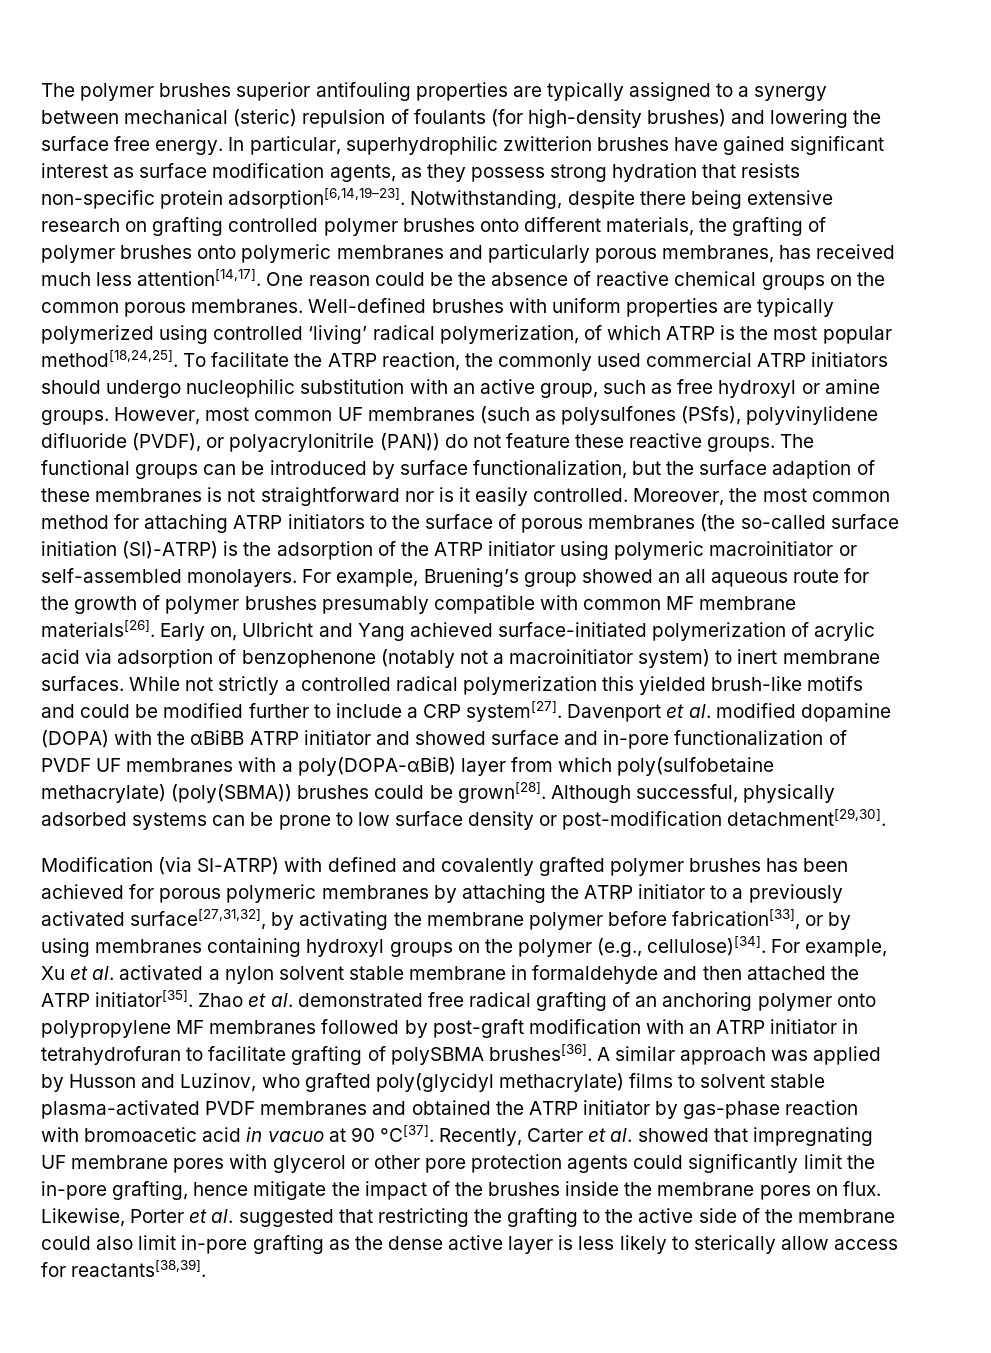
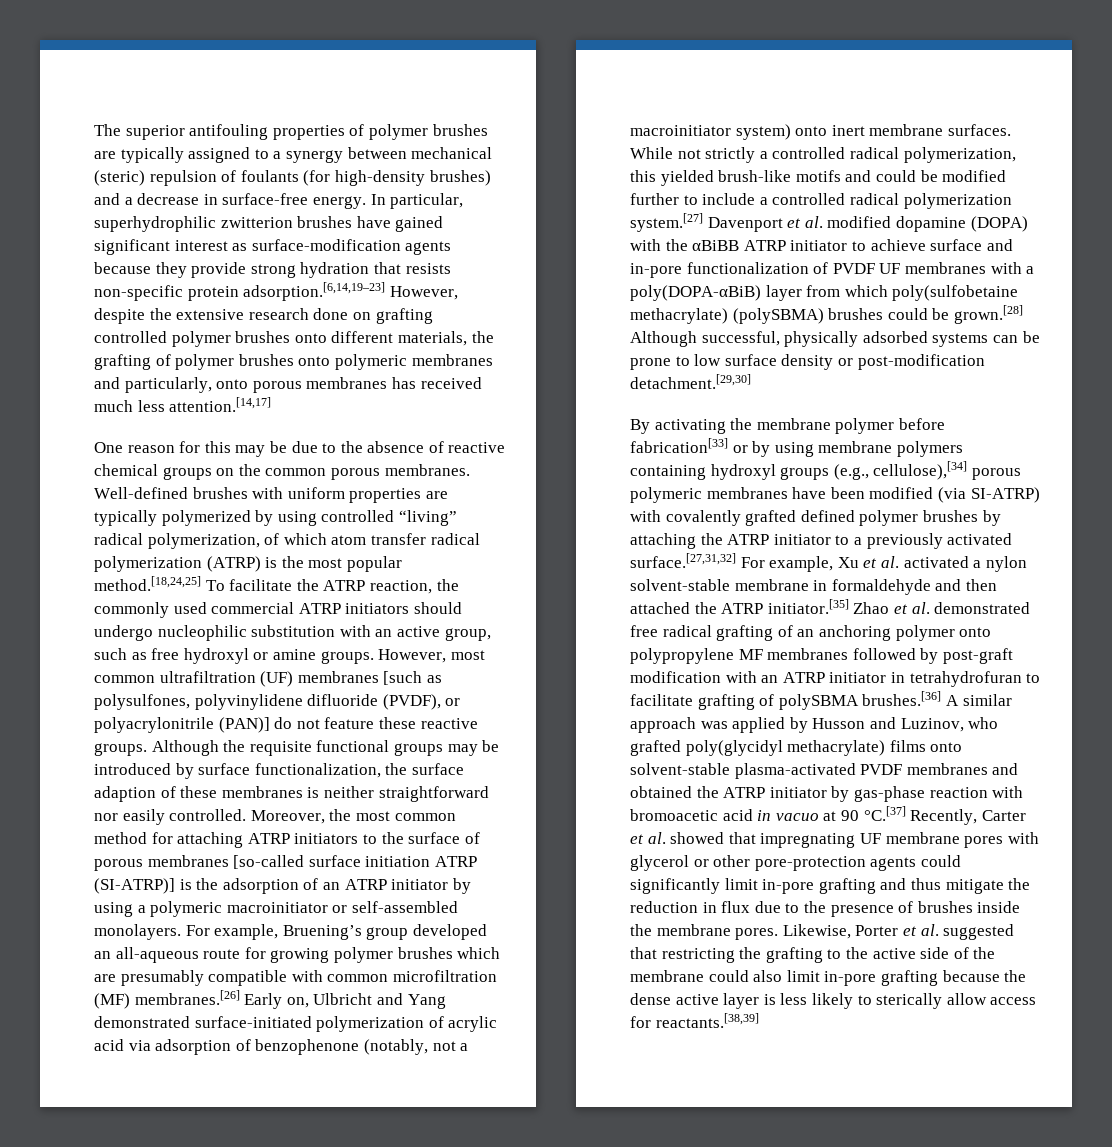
- The polymer brushes superior antifouling properties are typically assigned to a synergy between mechanical (steric) repulsion of foulants (for high-density brushes) and lowering the surface free energy.
+ The superior antifouling properties of polymer brushes are typically assigned to a synergy between mechanical (steric) repulsion of foulants (for high-density brushes) and a decrease in surface-free energy.
- In particular, superhydrophilic zwitterion brushes have gained significant interest as surface modification agents, as they possess strong hydration that resists non-specific protein adsorption[6,14,19–23]. Notwithstanding, despite there being extensive research on grafting controlled polymer brushes onto different materials, the grafting of polymer brushes onto polymeric membranes and particularly porous membranes, has received much less attention[14,17]. One reason could be the absence of reactive chemical groups on the common porous membranes.
+ In particular, superhydrophilic zwitterion brushes have gained significant interest as surface-modification agents because they provide strong hydration that resists non-specific protein adsorption.[6,14,19–23] However, despite the extensive research done on grafting controlled polymer brushes onto different materials, the grafting of polymer brushes onto polymeric membranes and particularly, onto porous membranes has received much less attention.[14,17]
+ One reason for this may be due to the absence of reactive chemical groups on the common porous membranes.
- Well-defined brushes with uniform properties are typically polymerized using controlled ‘living’ radical polymerization, of which ATRP is the most popular method[18,24,25]. To facilitate the ATRP reaction, the commonly used commercial ATRP initiators should undergo nucleophilic substitution with an active group, such as free hydroxyl or amine groups.
+ Well-defined brushes with uniform properties are typically polymerized by using controlled “living” radical polymerization, of which atom transfer radical polymerization (ATRP) is the most popular method.[18,24,25] To facilitate the ATRP reaction, the commonly used commercial ATRP initiators should undergo nucleophilic substitution with an active group, such as free hydroxyl or amine groups.
- However, most common UF membranes (such as polysulfones (PSfs), polyvinylidene difluoride (PVDF), or polyacrylonitrile (PAN)) do not feature these reactive groups.
+ However, most common ultrafiltration (UF) membranes [such as polysulfones, polyvinylidene difluoride (PVDF), or polyacrylonitrile (PAN)] do not feature these reactive groups.
- The functional groups can be introduced by surface functionalization, but the surface adaption of these membranes is not straightforward nor is it easily controlled.
+ Although the requisite functional groups may be introduced by surface functionalization, the surface adaption of these membranes is neither straightforward nor easily controlled.
- Moreover, the most common method for attaching ATRP initiators to the surface of porous membranes (the so-called surface initiation (SI)-ATRP) is the adsorption of the ATRP initiator using polymeric macroinitiator or self-assembled monolayers.
+ Moreover, the most common method for attaching ATRP initiators to the surface of porous membranes [so-called surface initiation ATRP (SI-ATRP)] is the adsorption of an ATRP initiator by using a polymeric macroinitiator or self-assembled monolayers.
- For example, Bruening’s group showed an all aqueous route for the growth of polymer brushes presumably compatible with common MF membrane materials[26]. Early on, Ulbricht and Yang achieved surface-initiated polymerization of acrylic acid via adsorption of benzophenone (notably not a macroinitiator system) to inert membrane surfaces.
+ For example, Bruening’s group developed an all-aqueous route for growing polymer brushes which are presumably compatible with common microfiltration (MF) membranes.[26] Early on, Ulbricht and Yang demonstrated surface-initiated polymerization of acrylic acid via adsorption of benzophenone (notably, not a macroinitiator system) onto inert membrane surfaces.
- While not strictly a controlled radical polymerization this yielded brush-like motifs and could be modified further to include a CRP system[27]. Davenport et al. modified dopamine (DOPA) with the αBiBB ATRP initiator and showed surface and in-pore functionalization of PVDF UF membranes with a poly(DOPA-αBiB) layer from which poly(sulfobetaine methacrylate) (poly(SBMA)) brushes could be grown[28]. Although successful, physically adsorbed systems can be prone to low surface density or post-modification detachment[29,30].
- Modification (via SI-ATRP) with defined and covalently grafted polymer brushes has been achieved for porous polymeric membranes by attaching the ATRP initiator to a previously activated surface[27,31,32], by activating the membrane polymer before fabrication[33], or by using membranes containing hydroxyl groups on the polymer (e.g., cellulose)[34]. For example, Xu et al. activated a nylon solvent stable membrane in formaldehyde and then attached the ATRP initiator[35]. Zhao et al. demonstrated free radical grafting of an anchoring polymer onto polypropylene MF membranes followed by post-graft modification with an ATRP initiator in tetrahydrofuran to facilitate grafting of polySBMA brushes[36]. A similar approach was applied by Husson and Luzinov, who grafted poly(glycidyl methacrylate) films to solvent stable plasma-activated PVDF membranes and obtained the ATRP initiator by gas-phase reaction with bromoacetic acid in vacuo at 90 °C[37]. Recently, Carter et al. showed that impregnating UF membrane pores with glycerol or other pore protection agents could significantly limit the in-pore grafting, hence mitigate the impact of the brushes inside the membrane pores on flux.
+ While not strictly a controlled radical polymerization, this yielded brush-like motifs and could be modified further to include a controlled radical polymerization system.[27] Davenport et al. modified dopamine (DOPA) with the αBiBB ATRP initiator to achieve surface and in-pore functionalization of PVDF UF membranes with a poly(DOPA-αBiB) layer from which poly(sulfobetaine methacrylate) (polySBMA) brushes could be grown.[28] Although successful, physically adsorbed systems can be prone to low surface density or post-modification detachment.[29,30]
+ By activating the membrane polymer before fabrication[33] or by using membrane polymers containing hydroxyl groups (e.g., cellulose),[34] porous polymeric membranes have been modified (via SI-ATRP) with covalently grafted defined polymer brushes by attaching the ATRP initiator to a previously activated surface.[27,31,32] For example, Xu et al. activated a nylon solvent-stable membrane in formaldehyde and then attached the ATRP initiator.[35] Zhao et al. demonstrated free radical grafting of an anchoring polymer onto polypropylene MF membranes followed by post-graft modification with an ATRP initiator in tetrahydrofuran to facilitate grafting of polySBMA brushes.[36] A similar approach was applied by Husson and Luzinov, who grafted poly(glycidyl methacrylate) films onto solvent-stable plasma-activated PVDF membranes and obtained the ATRP initiator by gas-phase reaction with bromoacetic acid in vacuo at 90 °C.[37] Recently, Carter et al. showed that impregnating UF membrane pores with glycerol or other pore-protection agents could significantly limit in-pore grafting and thus mitigate the reduction in flux due to the presence of brushes inside the membrane pores.
- Likewise, Porter et al. suggested that restricting the grafting to the active side of the membrane could also limit in-pore grafting as the dense active layer is less likely to sterically allow access for reactants[38,39].
+ Likewise, Porter et al. suggested that restricting the grafting to the active side of the membrane could also limit in-pore grafting because the dense active layer is less likely to sterically allow access for reactants.[38,39]

